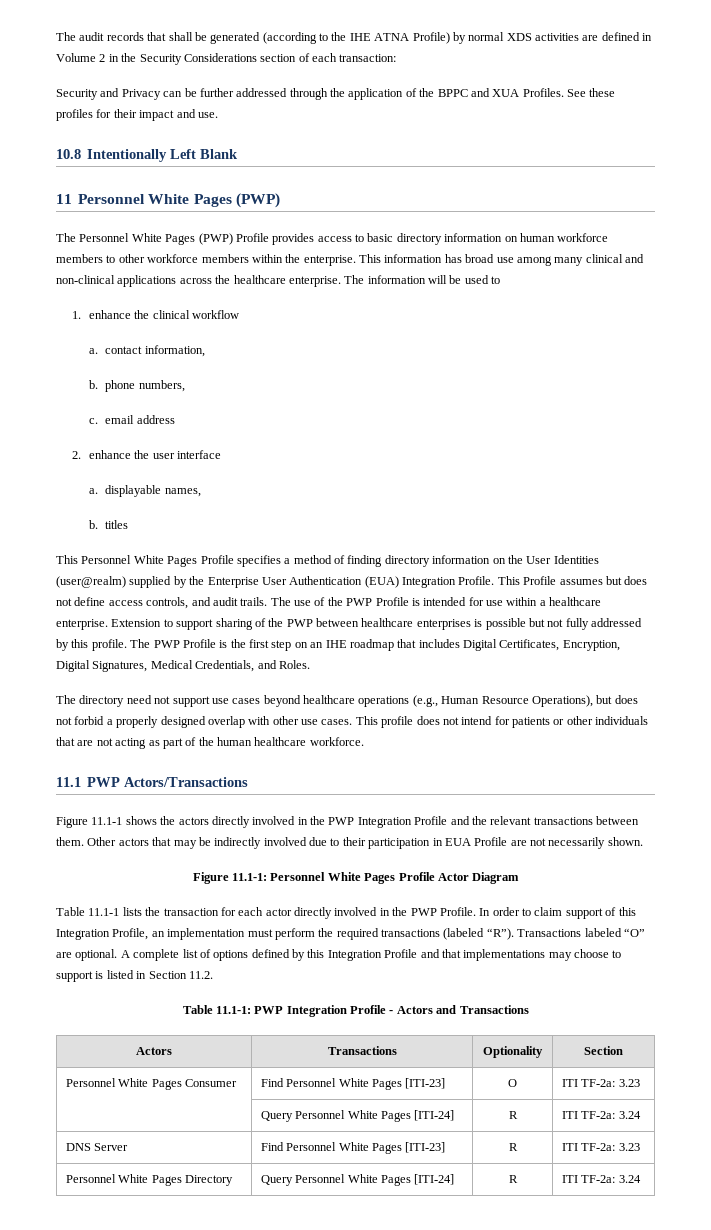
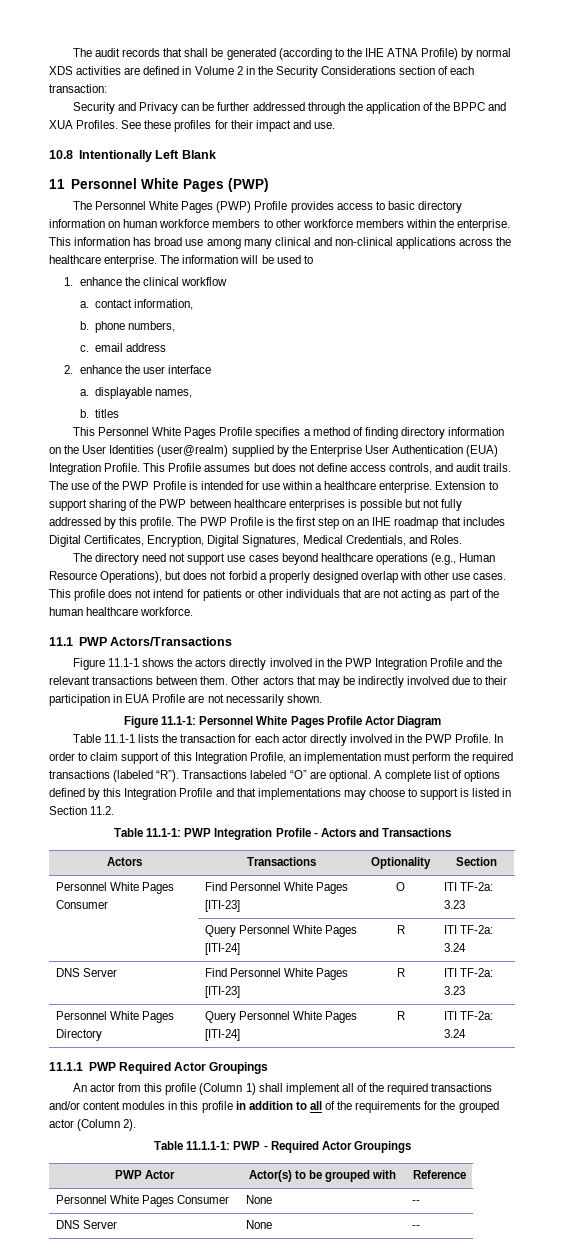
+ 11.1.1 PWP Required Actor Groupings
+ An actor from this profile (Column 1) shall implement all of the required transactions and/or content modules in this profile in addition to all of the requirements for the grouped actor (Column 2).
+ Table 11.1.1-1: PWP - Required Actor Groupings
+ PWP Actor | Actor(s) to be grouped with | Reference
+ Personnel White Pages Consumer | None | --
+ DNS Server | None | --

